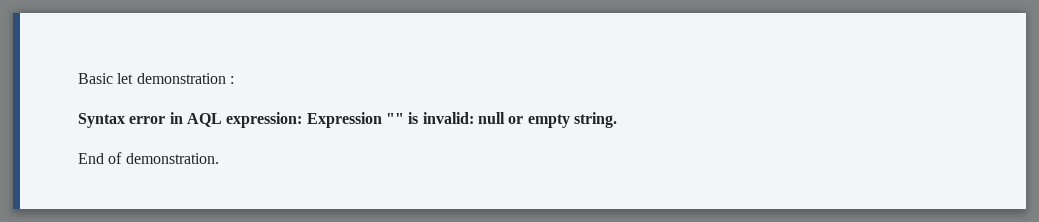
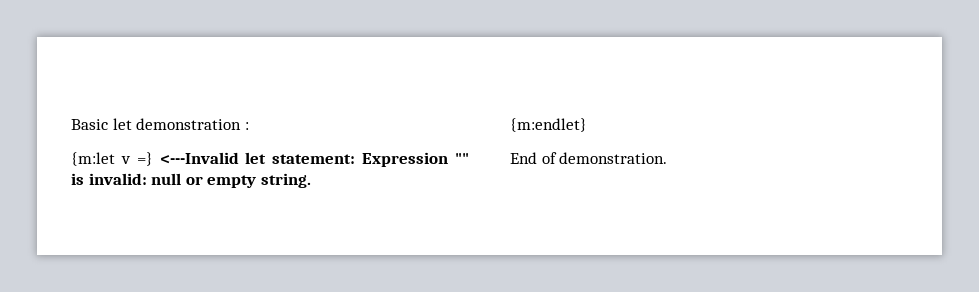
- Syntax error in AQL expression: Expression "" is invalid: null or empty string.
+ {m:let v =} <---Invalid let statement: Expression "" is invalid: null or empty string.
+ {m:endlet}

